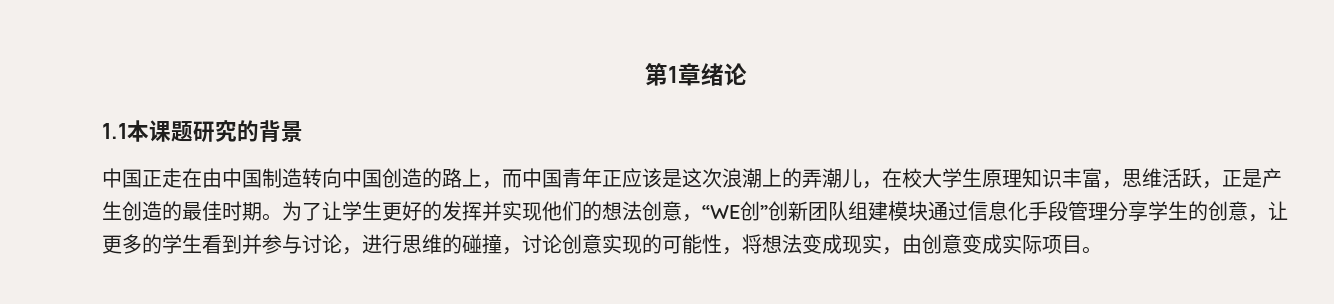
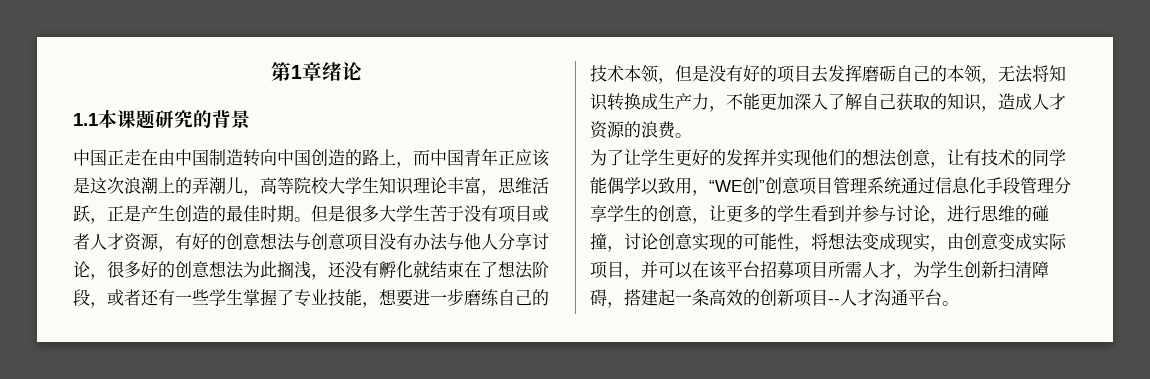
- 中国正走在由中国制造转向中国创造的路上，而中国青年正应该是这次浪潮上的弄潮儿，在校大学生原理知识丰富，思维活跃，正是产生创造的最佳时期。为了让学生更好的发挥并实现他们的想法创意，“WE创”创新团队组建模块通过信息化手段管理分享学生的创意，让更多的学生看到并参与讨论，进行思维的碰撞，讨论创意实现的可能性，将想法变成现实，由创意变成实际项目。
+ 中国正走在由中国制造转向中国创造的路上，而中国青年正应该是这次浪潮上的弄潮儿，高等院校大学生知识理论丰富，思维活跃，正是产生创造的最佳时期。但是很多大学生苦于没有项目或者人才资源，有好的创意想法与创意项目没有办法与他人分享讨论，很多好的创意想法为此搁浅，还没有孵化就结束在了想法阶段，或者还有一些学生掌握了专业技能，想要进一步磨练自己的技术本领，但是没有好的项目去发挥磨砺自己的本领，无法将知识转换成生产力，不能更加深入了解自己获取的知识，造成人才资源的浪费。
+ 为了让学生更好的发挥并实现他们的想法创意，让有技术的同学能偶学以致用，“WE创”创意项目管理系统通过信息化手段管理分享学生的创意，让更多的学生看到并参与讨论，进行思维的碰撞，讨论创意实现的可能性，将想法变成现实，由创意变成实际项目，并可以在该平台招募项目所需人才，为学生创新扫清障碍，搭建起一条高效的创新项目--人才沟通平台。

